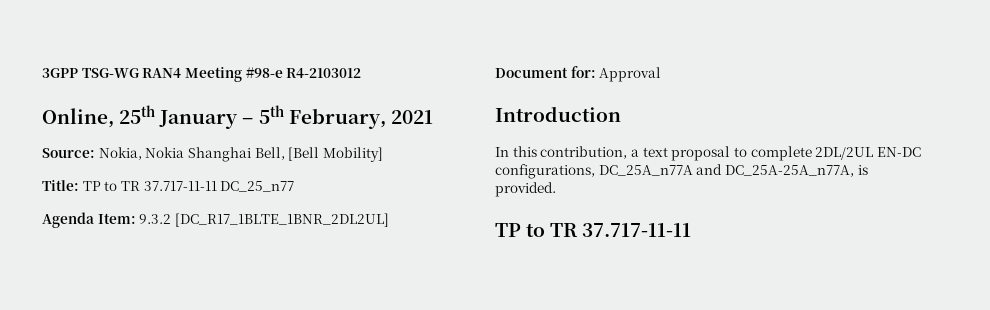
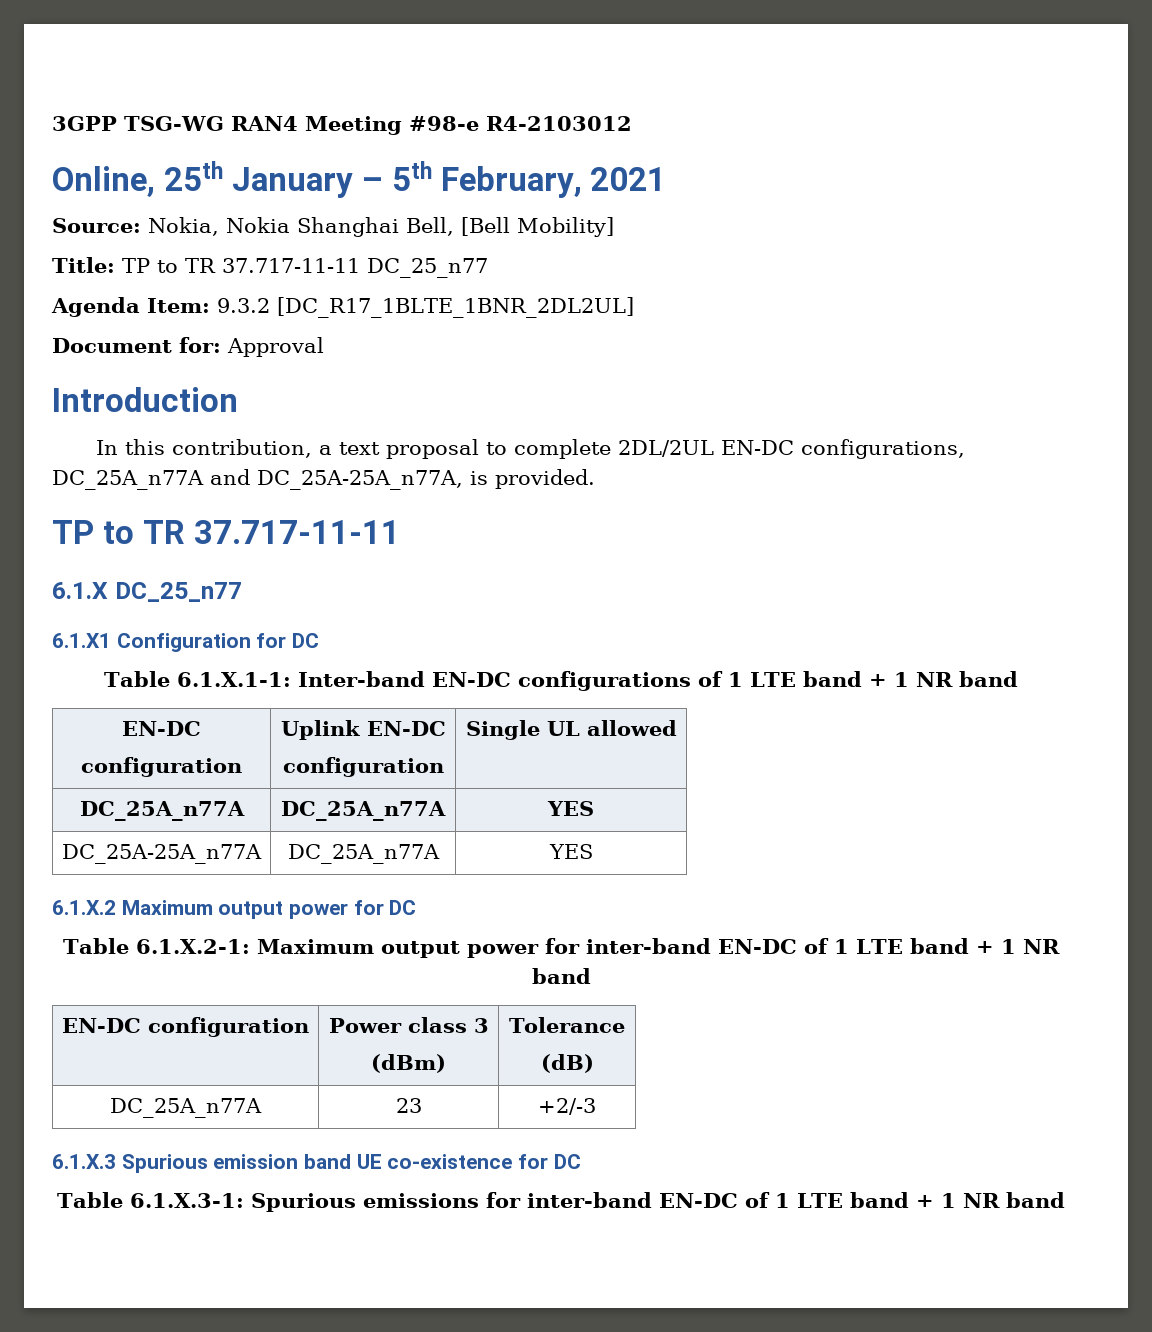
+ 6.1.X DC_25_n77
+ 6.1.X1 Configuration for DC
+ Table 6.1.X.1-1: Inter-band EN-DC configurations of 1 LTE band + 1 NR band
+ EN-DC
+ configuration | Uplink EN-DC
+ configuration | Single UL allowed
+ DC_25A_n77A | DC_25A_n77A | YES
+ DC_25A-25A_n77A | DC_25A_n77A | YES
+ 6.1.X.2 Maximum output power for DC
+ Table 6.1.X.2-1: Maximum output power for inter-band EN-DC of 1 LTE band + 1 NR band
+ EN-DC configuration | Power class 3
+ (dBm) | Tolerance
+ (dB)
+ DC_25A_n77A | 23 | +2/-3
+ 6.1.X.3 Spurious emission band UE co-existence for DC
+ Table 6.1.X.3-1: Spurious emissions for inter-band EN-DC of 1 LTE band + 1 NR band

